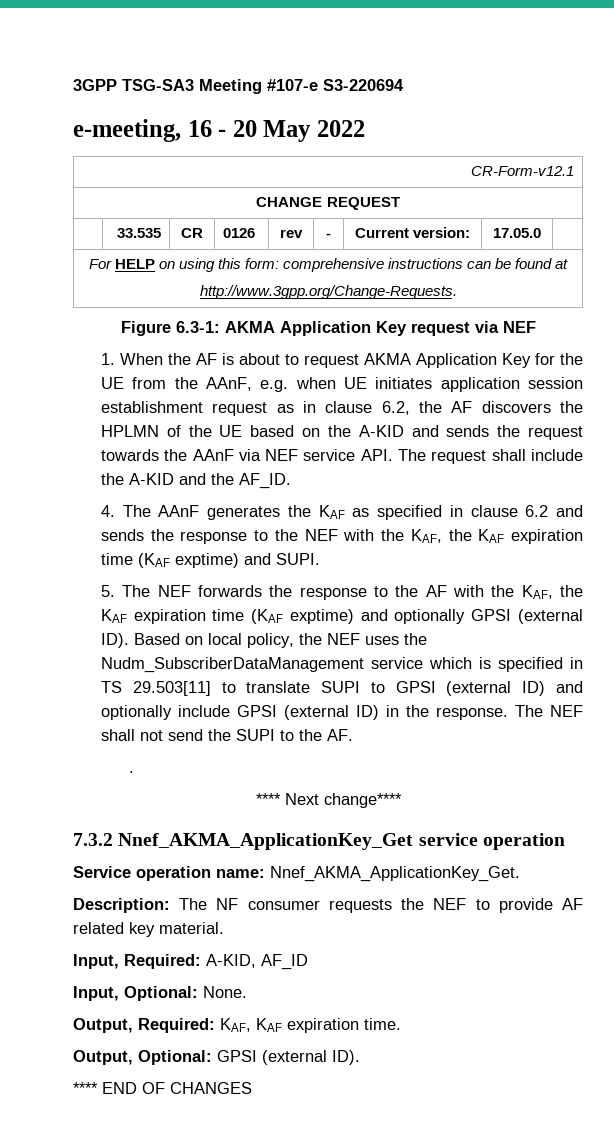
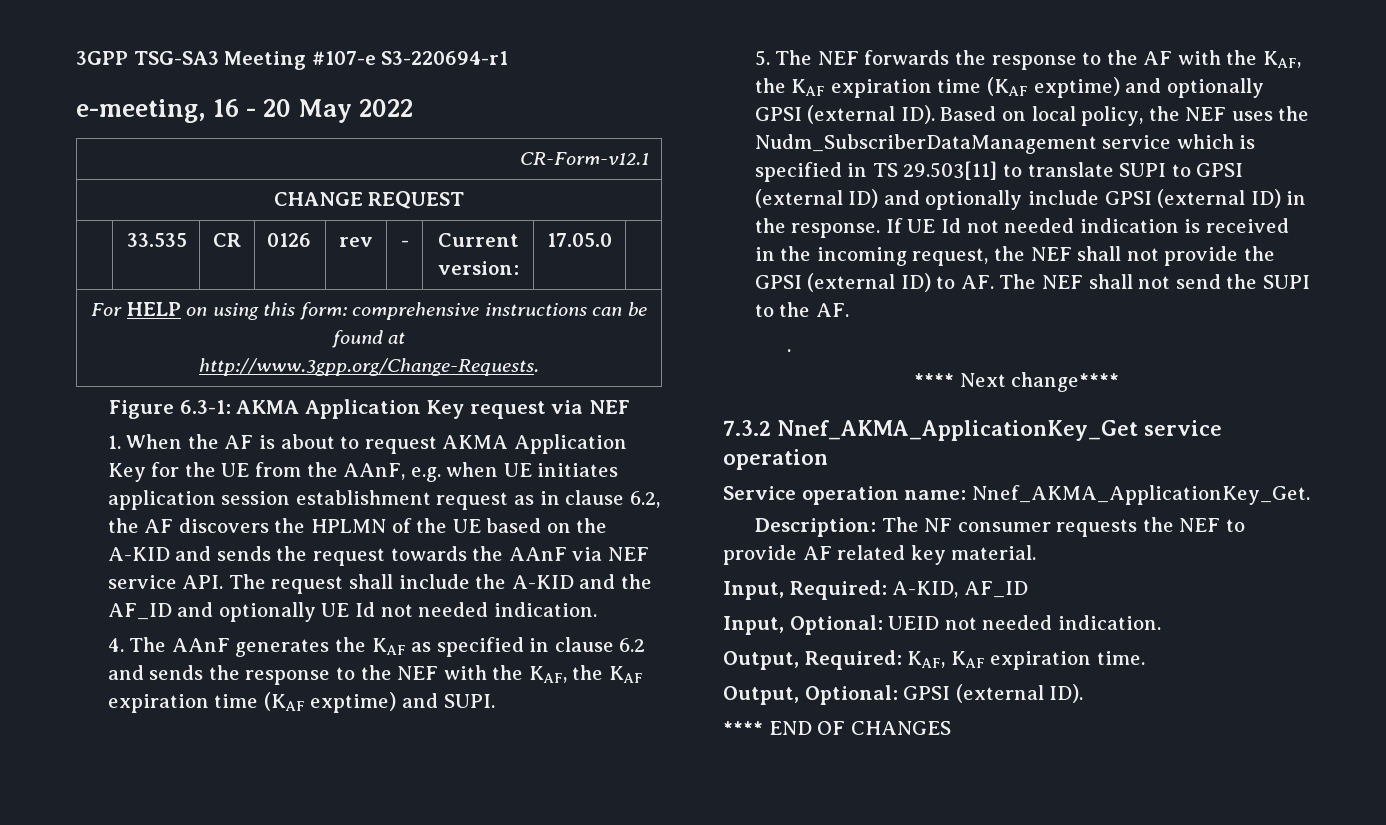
- 3GPP TSG-SA3 Meeting #107-e S3-220694
+ 3GPP TSG-SA3 Meeting #107-e S3-220694-r1
- 1. When the AF is about to request AKMA Application Key for the UE from the AAnF, e.g. when UE initiates application session establishment request as in clause 6.2, the AF discovers the HPLMN of the UE based on the A-KID and sends the request towards the AAnF via NEF service API. The request shall include the A-KID and the AF_ID.
+ 1. When the AF is about to request AKMA Application Key for the UE from the AAnF, e.g. when UE initiates application session establishment request as in clause 6.2, the AF discovers the HPLMN of the UE based on the A-KID and sends the request towards the AAnF via NEF service API. The request shall include the A-KID and the AF_ID and optionally UE Id not needed indication.
- The NEF shall not send the SUPI to the AF.
+ If UE Id not needed indication is received in the incoming request, the NEF shall not provide the GPSI (external ID) to AF. The NEF shall not send the SUPI to the AF.
- Input, Optional: None.
+ Input, Optional: UEID not needed indication.

